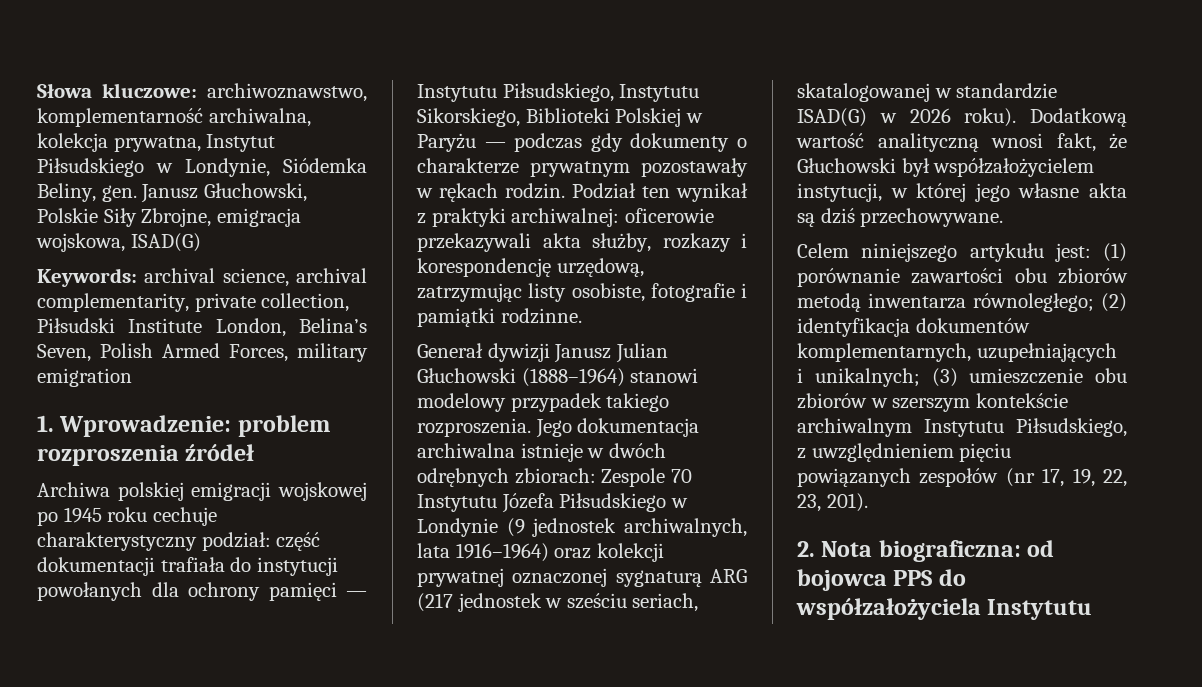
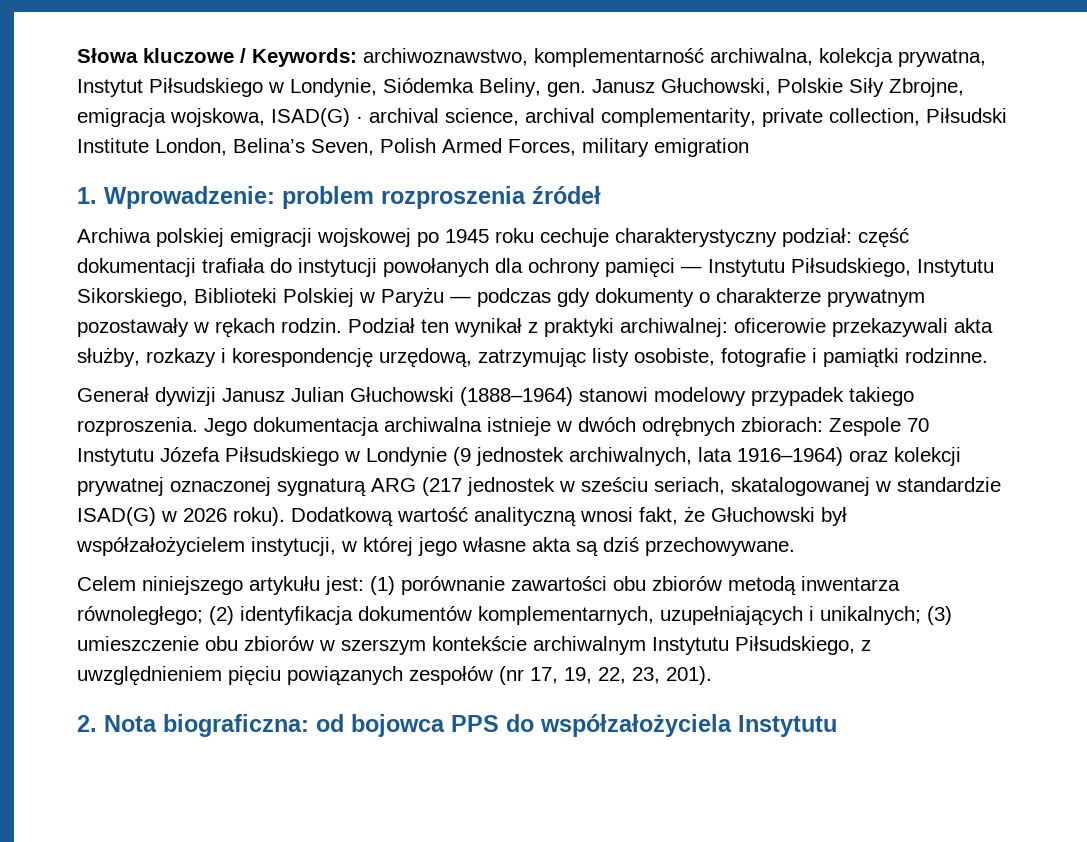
- Słowa kluczowe: archiwoznawstwo, komplementarność archiwalna, kolekcja prywatna, Instytut Piłsudskiego w Londynie, Siódemka Beliny, gen.
+ Słowa kluczowe / Keywords: archiwoznawstwo, komplementarność archiwalna, kolekcja prywatna, Instytut Piłsudskiego w Londynie, Siódemka Beliny, gen.
- Janusz Głuchowski, Polskie Siły Zbrojne, emigracja wojskowa, ISAD(G)
- Keywords: archival science, archival complementarity, private collection, Piłsudski Institute London, Belina’s Seven, Polish Armed Forces, military emigration
+ Janusz Głuchowski, Polskie Siły Zbrojne, emigracja wojskowa, ISAD(G) · archival science, archival complementarity, private collection, Piłsudski Institute London, Belina’s Seven, Polish Armed Forces, military emigration

